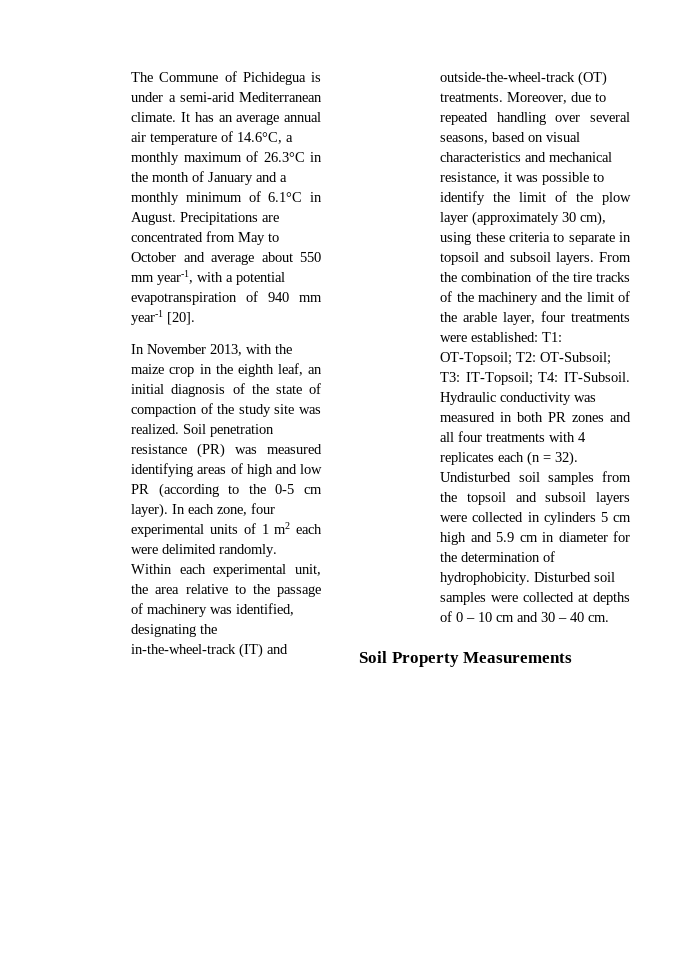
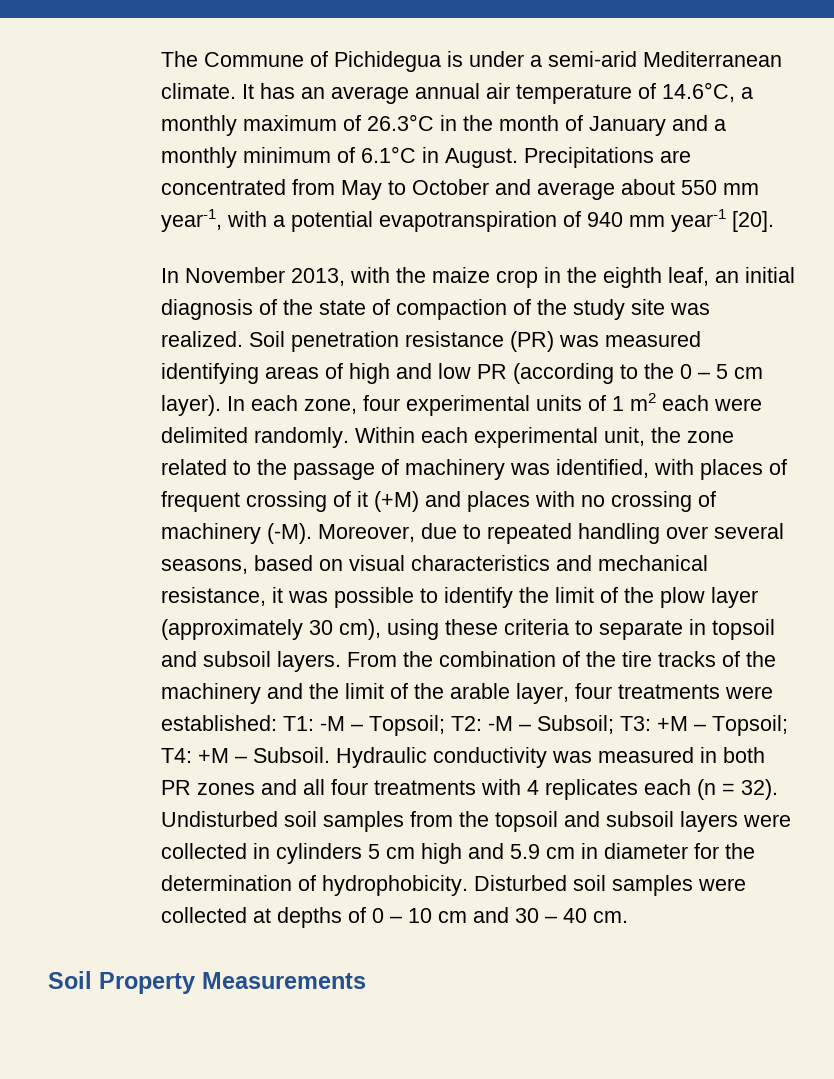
- Soil penetration resistance (PR) was measured identifying areas of high and low PR (according to the 0-5 cm layer).
+ Soil penetration resistance (PR) was measured identifying areas of high and low PR (according to the 0 – 5 cm layer).
- Within each experimental unit, the area relative to the passage of machinery was identified, designating the in-the-wheel-track (IT) and outside-the-wheel-track (OT) treatments.
+ Within each experimental unit, the zone related to the passage of machinery was identified, with places of frequent crossing of it (+M) and places with no crossing of machinery (-M).
- From the combination of the tire tracks of the machinery and the limit of the arable layer, four treatments were established: T1: OT-Topsoil; T2: OT-Subsoil; T3: IT-Topsoil; T4: IT-Subsoil.
+ From the combination of the tire tracks of the machinery and the limit of the arable layer, four treatments were established: T1: -M – Topsoil; T2: -M – Subsoil; T3: +M – Topsoil; T4: +M – Subsoil.

